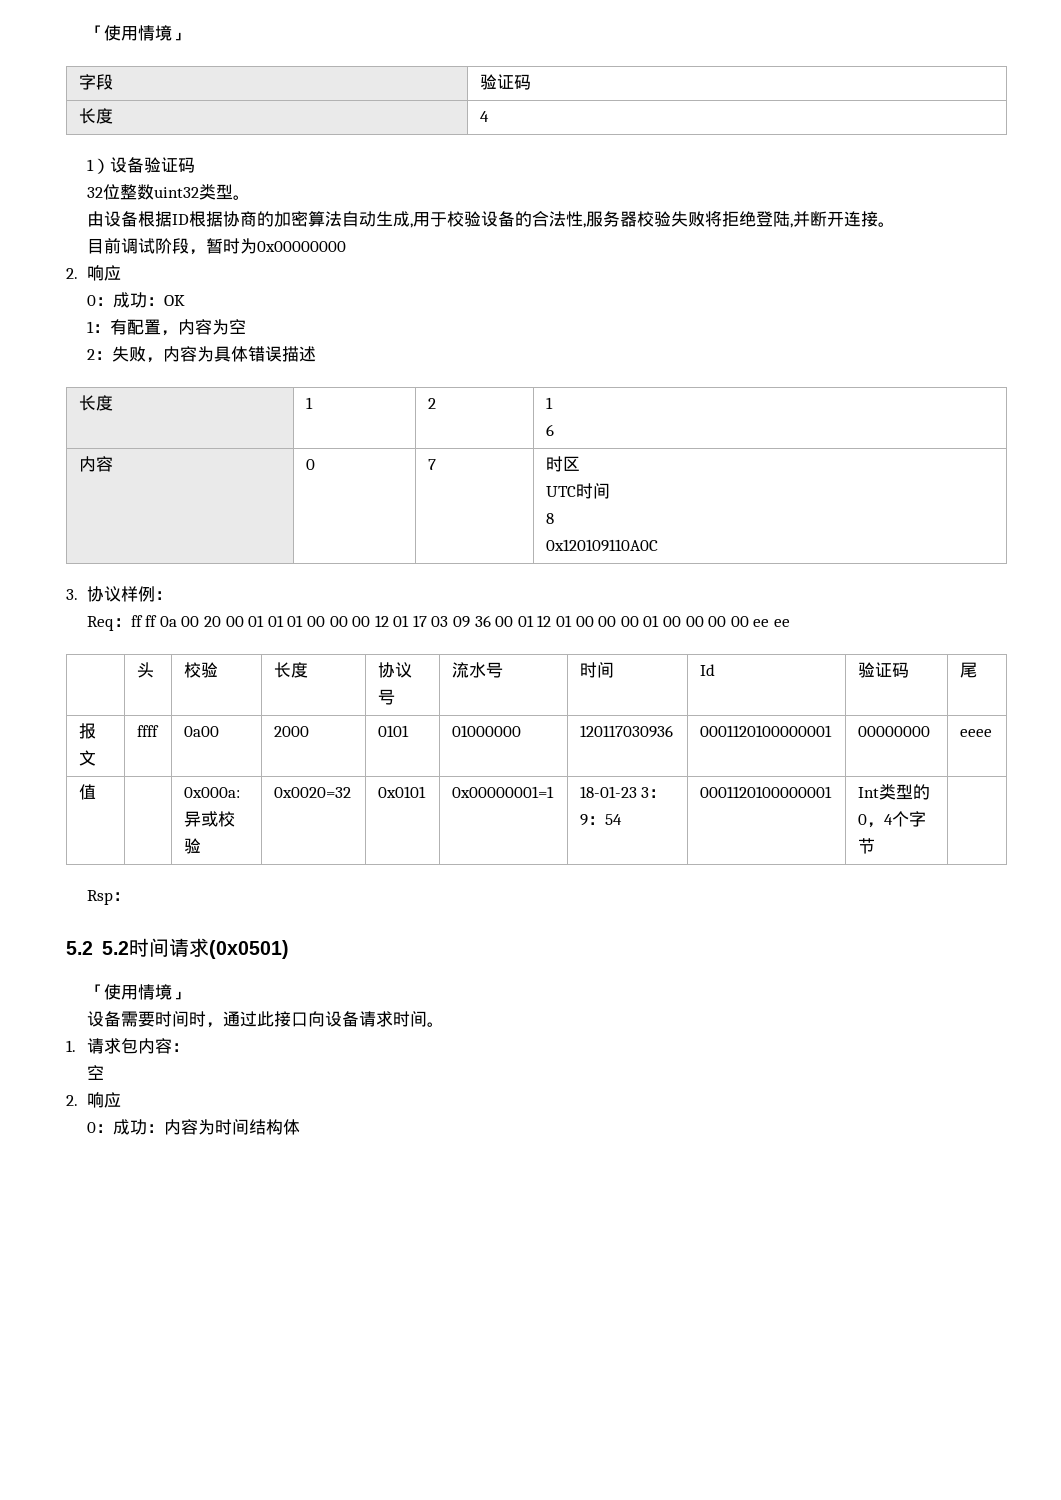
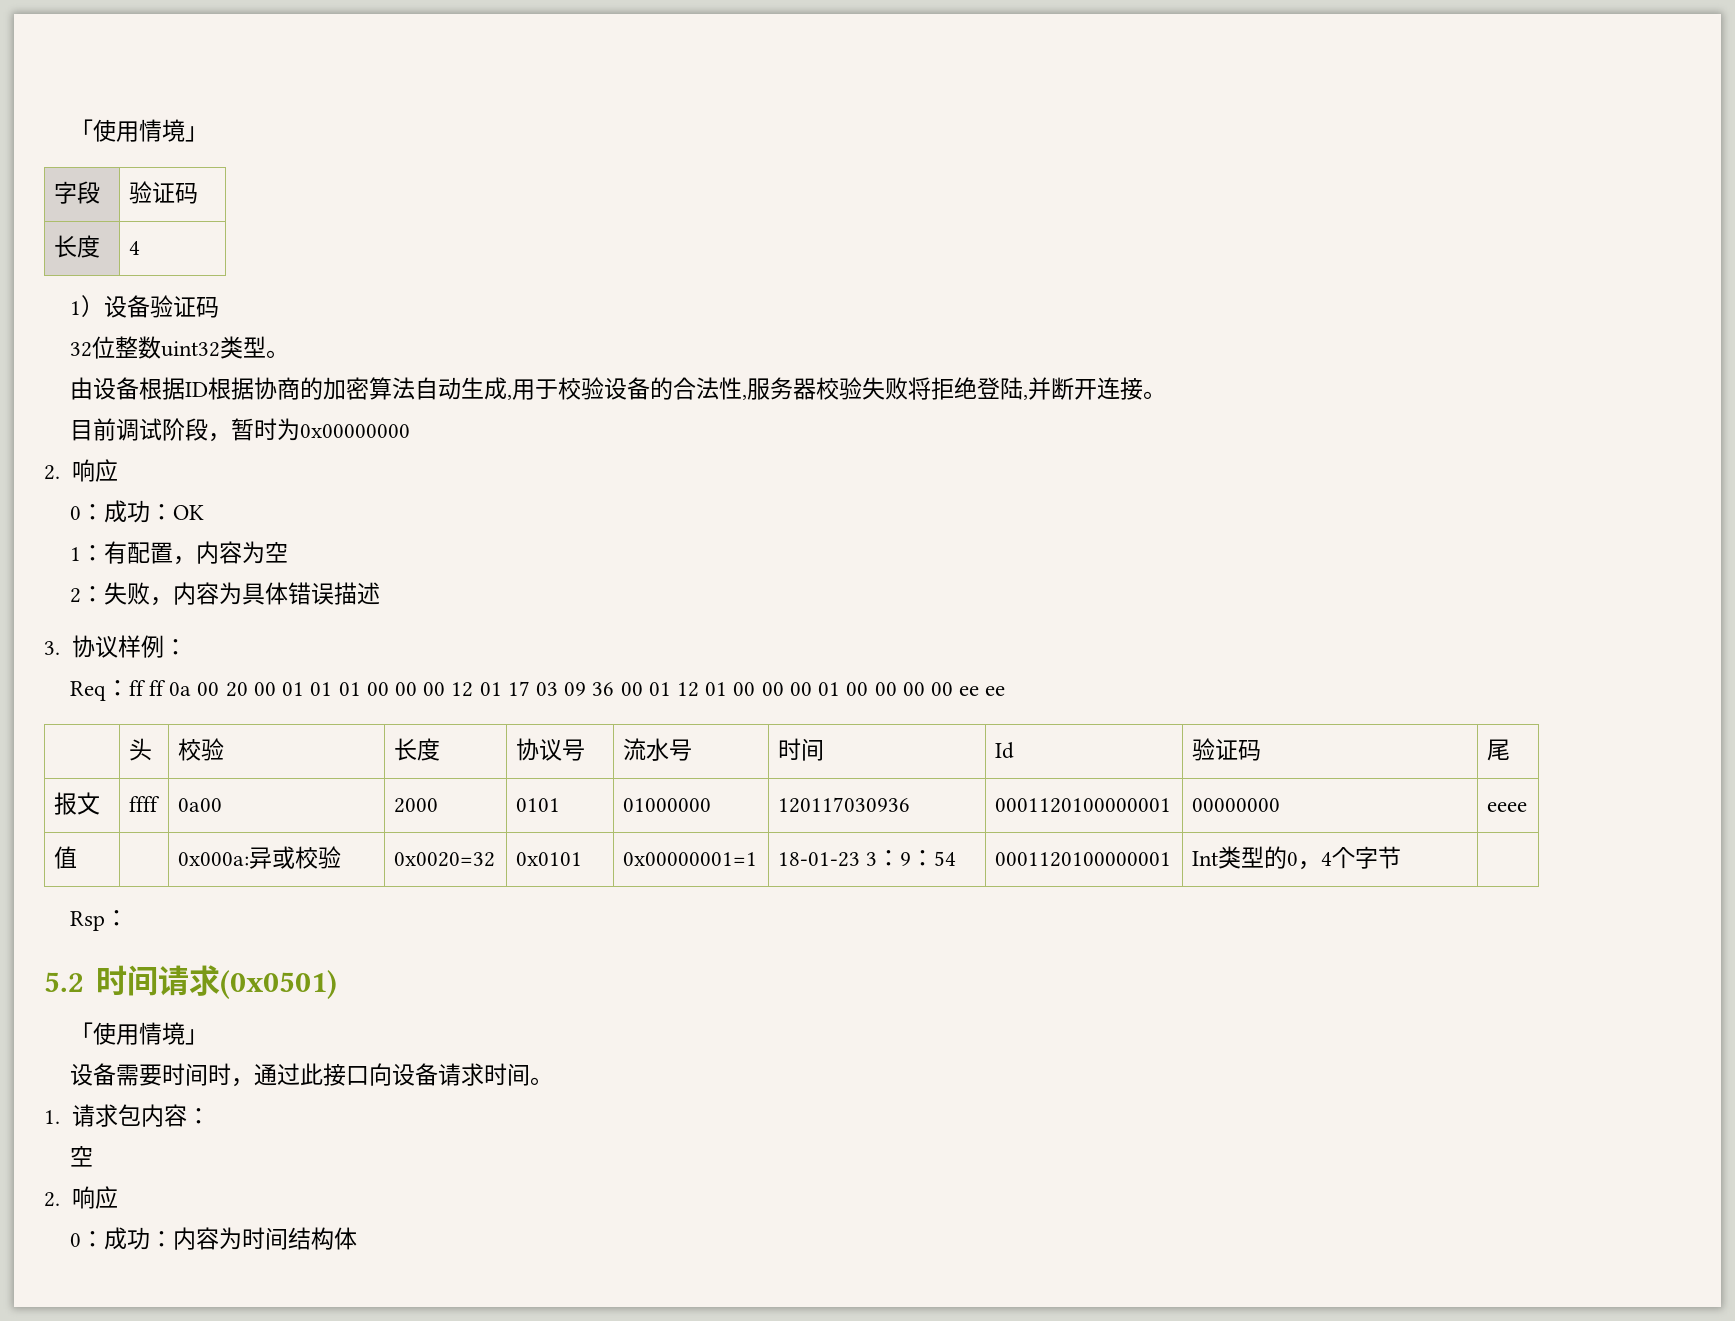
- 长度 | 1 | 2 | 1
- 6
- 内容 | 0 | 7 | 时区
- UTC时间
- 8
- 0x120109110A0C
- 5.2 5.2时间请求(0x0501)
+ 5.2时间请求(0x0501)

